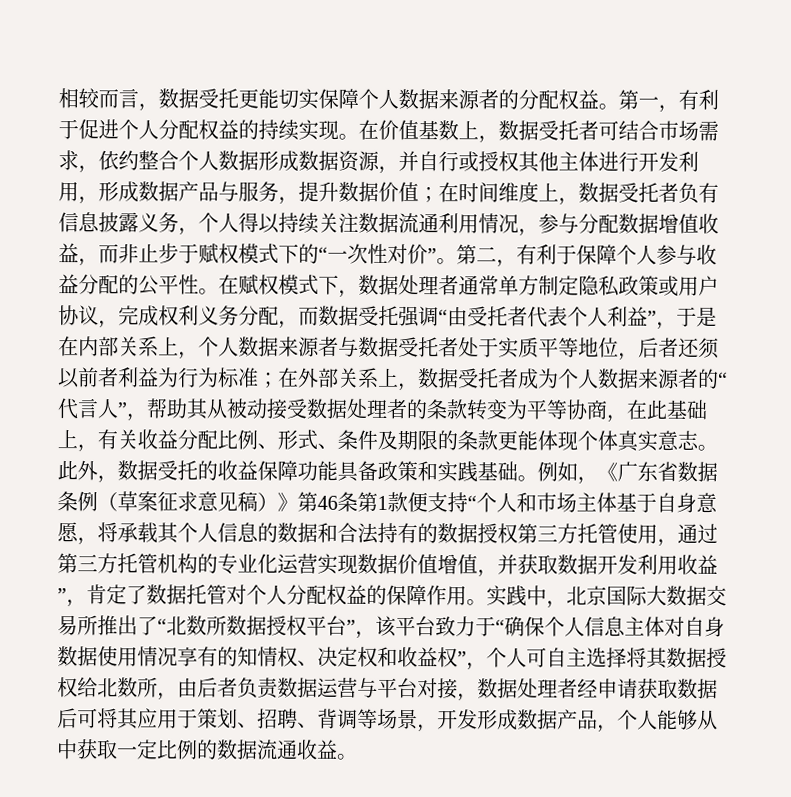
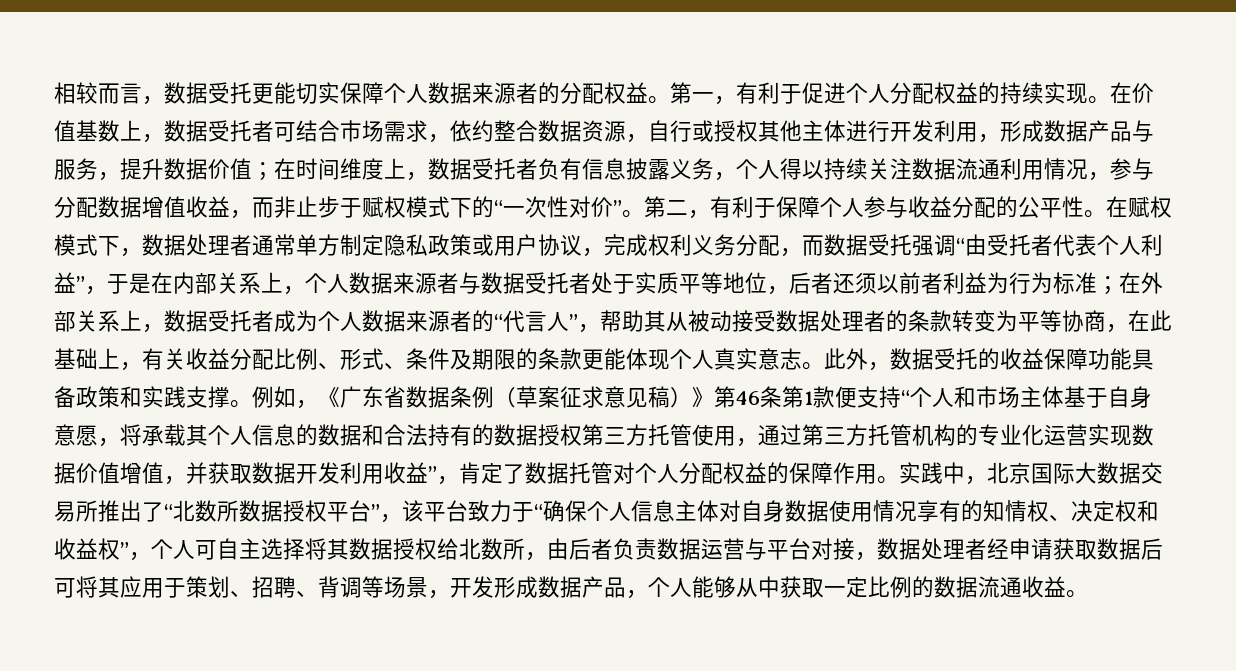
- 在价值基数上，数据受托者可结合市场需求，依约整合个人数据形成数据资源，并自行或授权其他主体进行开发利用，形成数据产品与服务，提升数据价值；
+ 在价值基数上，数据受托者可结合市场需求，依约整合数据资源，自行或授权其他主体进行开发利用，形成数据产品与服务，提升数据价值；
- 在外部关系上，数据受托者成为个人数据来源者的“代言人”，帮助其从被动接受数据处理者的条款转变为平等协商，在此基础上，有关收益分配比例、形式、条件及期限的条款更能体现个体真实意志。
+ 在外部关系上，数据受托者成为个人数据来源者的“代言人”，帮助其从被动接受数据处理者的条款转变为平等协商，在此基础上，有关收益分配比例、形式、条件及期限的条款更能体现个人真实意志。
- 此外，数据受托的收益保障功能具备政策和实践基础。
+ 此外，数据受托的收益保障功能具备政策和实践支撑。

